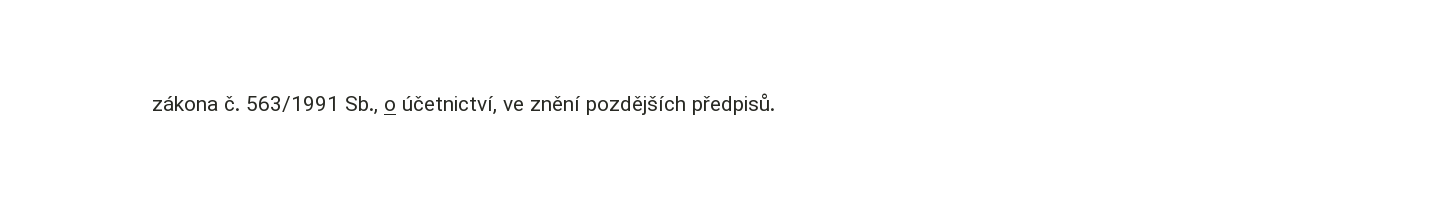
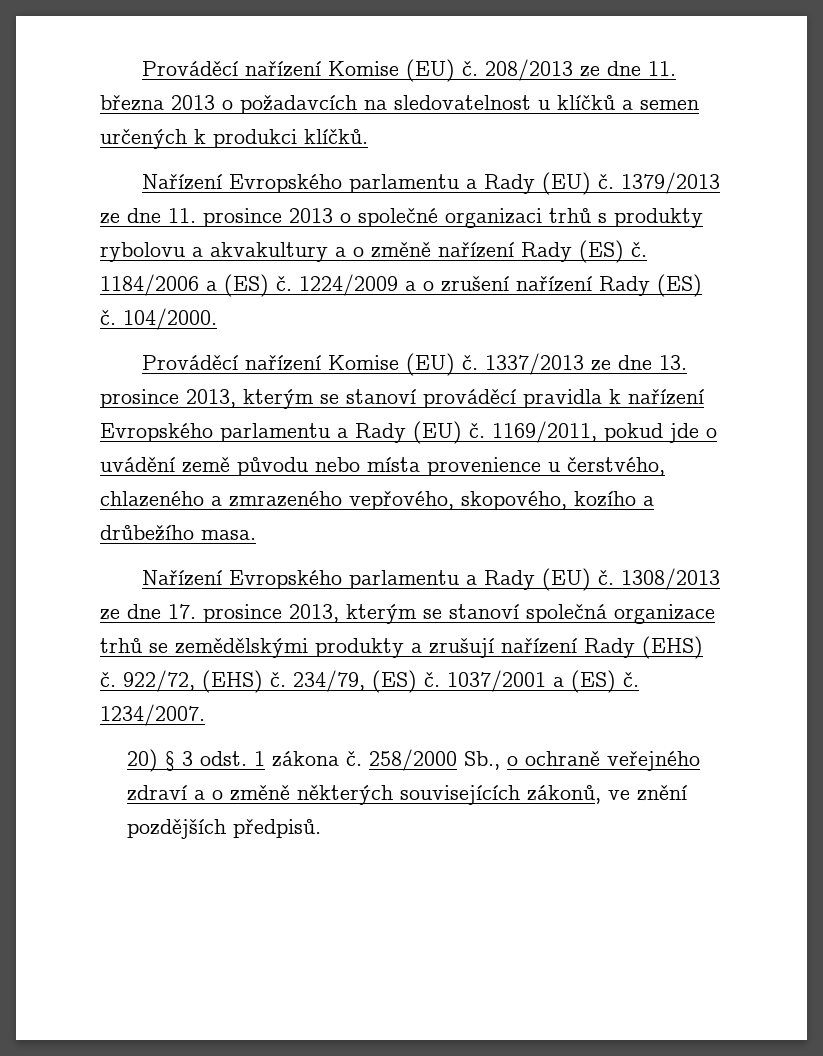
- zákona č.
+ Prováděcí nařízení Komise (EU) č. 208/2013 ze dne 11. března 2013 o požadavcích na sledovatelnost u klíčků a semen určených k produkci klíčků.
+ Nařízení Evropského parlamentu a Rady (EU) č. 1379/2013 ze dne 11. prosince 2013 o společné organizaci trhů s produkty rybolovu a akvakultury a o změně nařízení Rady (ES) č. 1184/2006 a (ES) č. 1224/2009 a o zrušení nařízení Rady (ES) č. 104/2000.
+ Prováděcí nařízení Komise (EU) č. 1337/2013 ze dne 13. prosince 2013, kterým se stanoví prováděcí pravidla k nařízení Evropského parlamentu a Rady (EU) č. 1169/2011, pokud jde o uvádění země původu nebo místa provenience u čerstvého, chlazeného a zmrazeného vepřového, skopového, kozího a drůbežího masa.
+ Nařízení Evropského parlamentu a Rady (EU) č. 1308/2013 ze dne 17. prosince 2013, kterým se stanoví společná organizace trhů se zemědělskými produkty a zrušují nařízení Rady (EHS) č. 922/72, (EHS) č. 234/79, (ES) č. 1037/2001 a (ES) č. 1234/2007.
+ 20) § 3 odst. 1 zákona č.
- 563/1991 Sb., o účetnictví, ve znění pozdějších předpisů.
+ 258/2000 Sb., o ochraně veřejného zdraví a o změně některých souvisejících zákonů, ve znění pozdějších předpisů.

